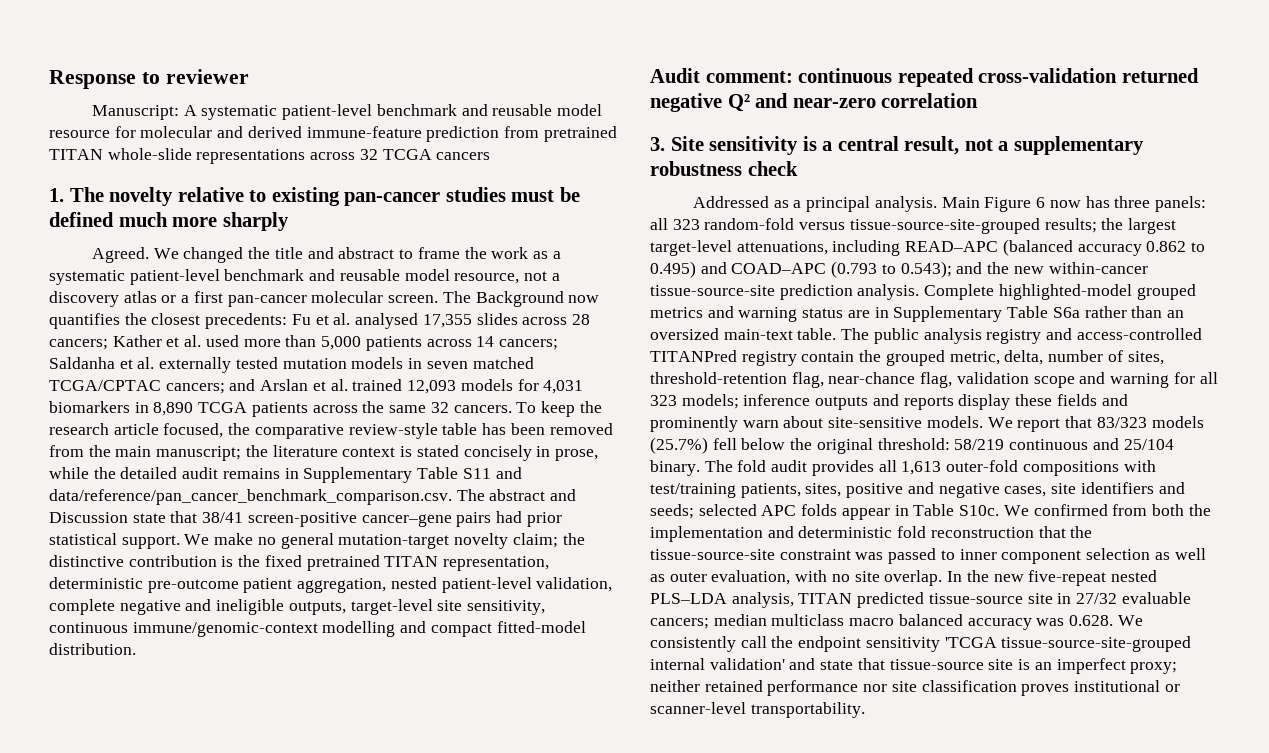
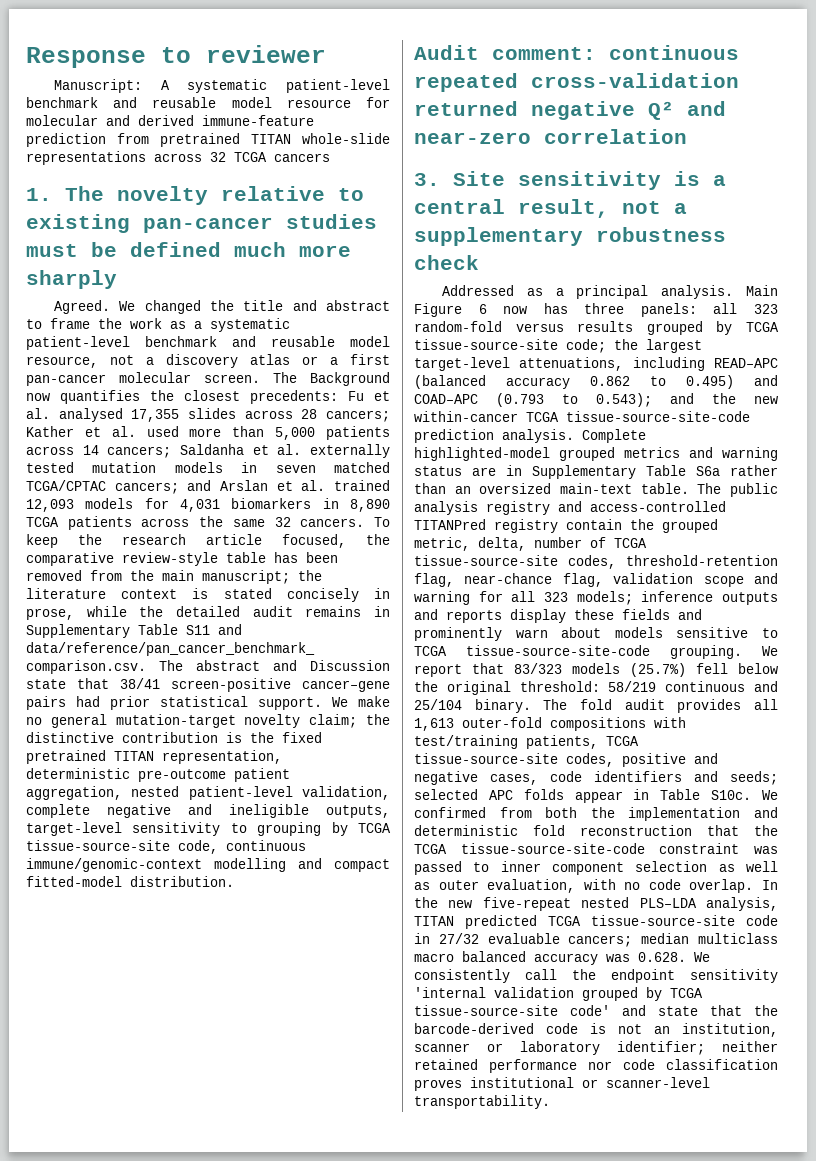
- We make no general mutation-target novelty claim; the distinctive contribution is the fixed pretrained TITAN representation, deterministic pre-outcome patient aggregation, nested patient-level validation, complete negative and ineligible outputs, target-level site sensitivity, continuous immune/genomic-context modelling and compact fitted-model distribution.
+ We make no general mutation-target novelty claim; the distinctive contribution is the fixed pretrained TITAN representation, deterministic pre-outcome patient aggregation, nested patient-level validation, complete negative and ineligible outputs, target-level sensitivity to grouping by TCGA tissue-source-site code, continuous immune/genomic-context modelling and compact fitted-model distribution.
- Main Figure 6 now has three panels: all 323 random-fold versus tissue-source-site-grouped results; the largest target-level attenuations, including READ–APC (balanced accuracy 0.862 to 0.495) and COAD–APC (0.793 to 0.543); and the new within-cancer tissue-source-site prediction analysis.
+ Main Figure 6 now has three panels: all 323 random-fold versus results grouped by TCGA tissue-source-site code; the largest target-level attenuations, including READ–APC (balanced accuracy 0.862 to 0.495) and COAD–APC (0.793 to 0.543); and the new within-cancer TCGA tissue-source-site-code prediction analysis.
- The public analysis registry and access-controlled TITANPred registry contain the grouped metric, delta, number of sites, threshold-retention flag, near-chance flag, validation scope and warning for all 323 models; inference outputs and reports display these fields and prominently warn about site-sensitive models.
+ The public analysis registry and access-controlled TITANPred registry contain the grouped metric, delta, number of TCGA tissue-source-site codes, threshold-retention flag, near-chance flag, validation scope and warning for all 323 models; inference outputs and reports display these fields and prominently warn about models sensitive to TCGA tissue-source-site-code grouping.
- The fold audit provides all 1,613 outer-fold compositions with test/training patients, sites, positive and negative cases, site identifiers and seeds; selected APC folds appear in Table S10c.
+ The fold audit provides all 1,613 outer-fold compositions with test/training patients, TCGA tissue-source-site codes, positive and negative cases, code identifiers and seeds; selected APC folds appear in Table S10c.
- We confirmed from both the implementation and deterministic fold reconstruction that the tissue-source-site constraint was passed to inner component selection as well as outer evaluation, with no site overlap.
+ We confirmed from both the implementation and deterministic fold reconstruction that the TCGA tissue-source-site-code constraint was passed to inner component selection as well as outer evaluation, with no code overlap.
- In the new five-repeat nested PLS–LDA analysis, TITAN predicted tissue-source site in 27/32 evaluable cancers; median multiclass macro balanced accuracy was 0.628. We consistently call the endpoint sensitivity 'TCGA tissue-source-site-grouped internal validation' and state that tissue-source site is an imperfect proxy; neither retained performance nor site classification proves institutional or scanner-level transportability.
+ In the new five-repeat nested PLS–LDA analysis, TITAN predicted TCGA tissue-source-site code in 27/32 evaluable cancers; median multiclass macro balanced accuracy was 0.628. We consistently call the endpoint sensitivity 'internal validation grouped by TCGA tissue-source-site code' and state that the barcode-derived code is not an institution, scanner or laboratory identifier; neither retained performance nor code classification proves institutional or scanner-level transportability.

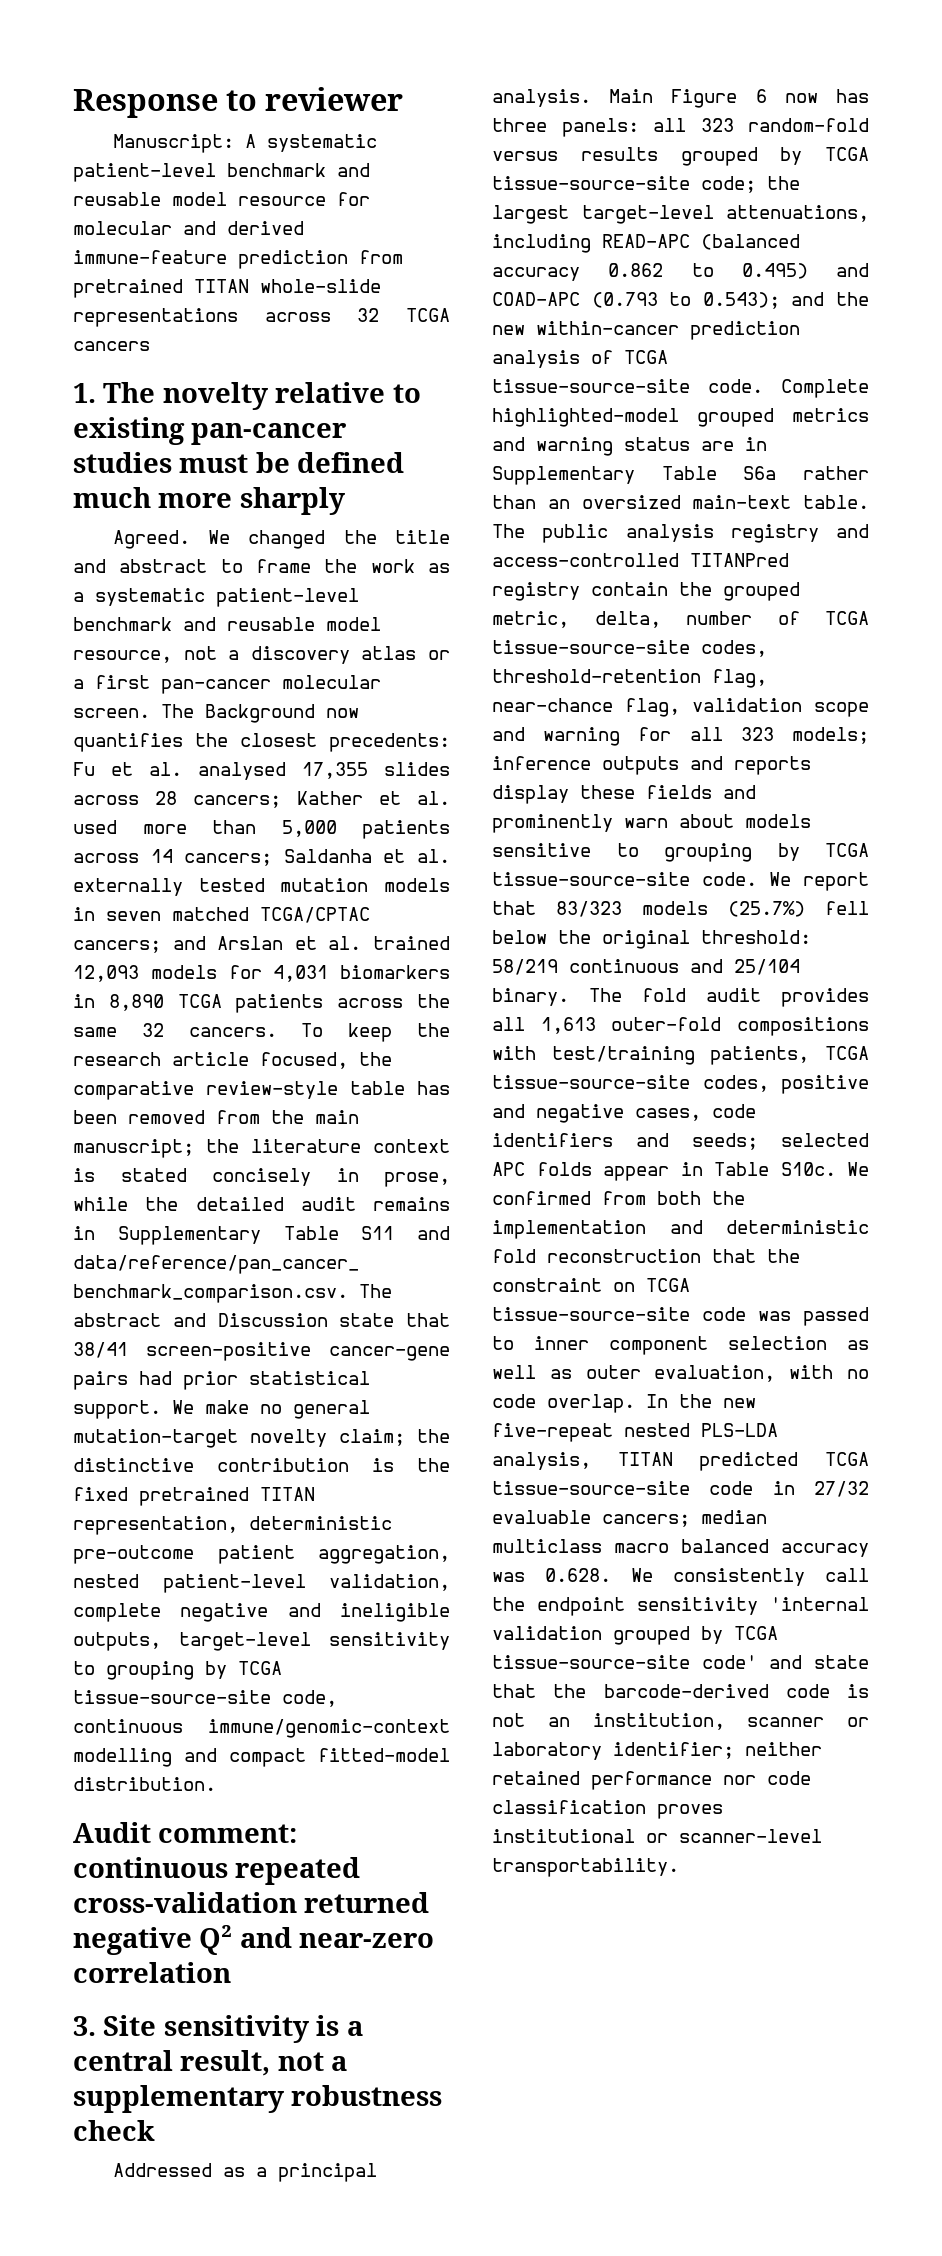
- Main Figure 6 now has three panels: all 323 random-fold versus results grouped by TCGA tissue-source-site code; the largest target-level attenuations, including READ–APC (balanced accuracy 0.862 to 0.495) and COAD–APC (0.793 to 0.543); and the new within-cancer TCGA tissue-source-site-code prediction analysis.
+ Main Figure 6 now has three panels: all 323 random-fold versus results grouped by TCGA tissue-source-site code; the largest target-level attenuations, including READ–APC (balanced accuracy 0.862 to 0.495) and COAD–APC (0.793 to 0.543); and the new within-cancer prediction analysis of TCGA tissue-source-site code.
- The public analysis registry and access-controlled TITANPred registry contain the grouped metric, delta, number of TCGA tissue-source-site codes, threshold-retention flag, near-chance flag, validation scope and warning for all 323 models; inference outputs and reports display these fields and prominently warn about models sensitive to TCGA tissue-source-site-code grouping.
+ The public analysis registry and access-controlled TITANPred registry contain the grouped metric, delta, number of TCGA tissue-source-site codes, threshold-retention flag, near-chance flag, validation scope and warning for all 323 models; inference outputs and reports display these fields and prominently warn about models sensitive to grouping by TCGA tissue-source-site code.
- We confirmed from both the implementation and deterministic fold reconstruction that the TCGA tissue-source-site-code constraint was passed to inner component selection as well as outer evaluation, with no code overlap.
+ We confirmed from both the implementation and deterministic fold reconstruction that the constraint on TCGA tissue-source-site code was passed to inner component selection as well as outer evaluation, with no code overlap.

